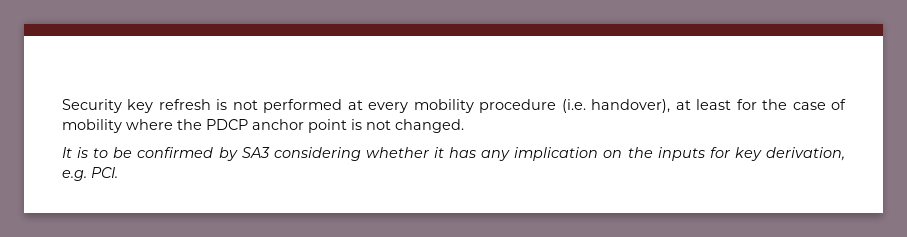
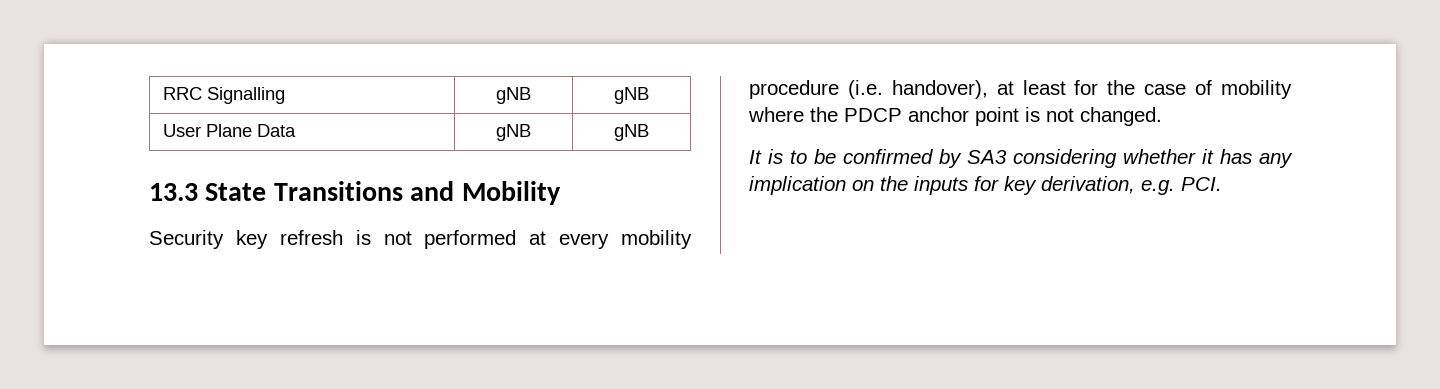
+ RRC Signalling | gNB | gNB
+ User Plane Data | gNB | gNB
+ 13.3 State Transitions and Mobility

